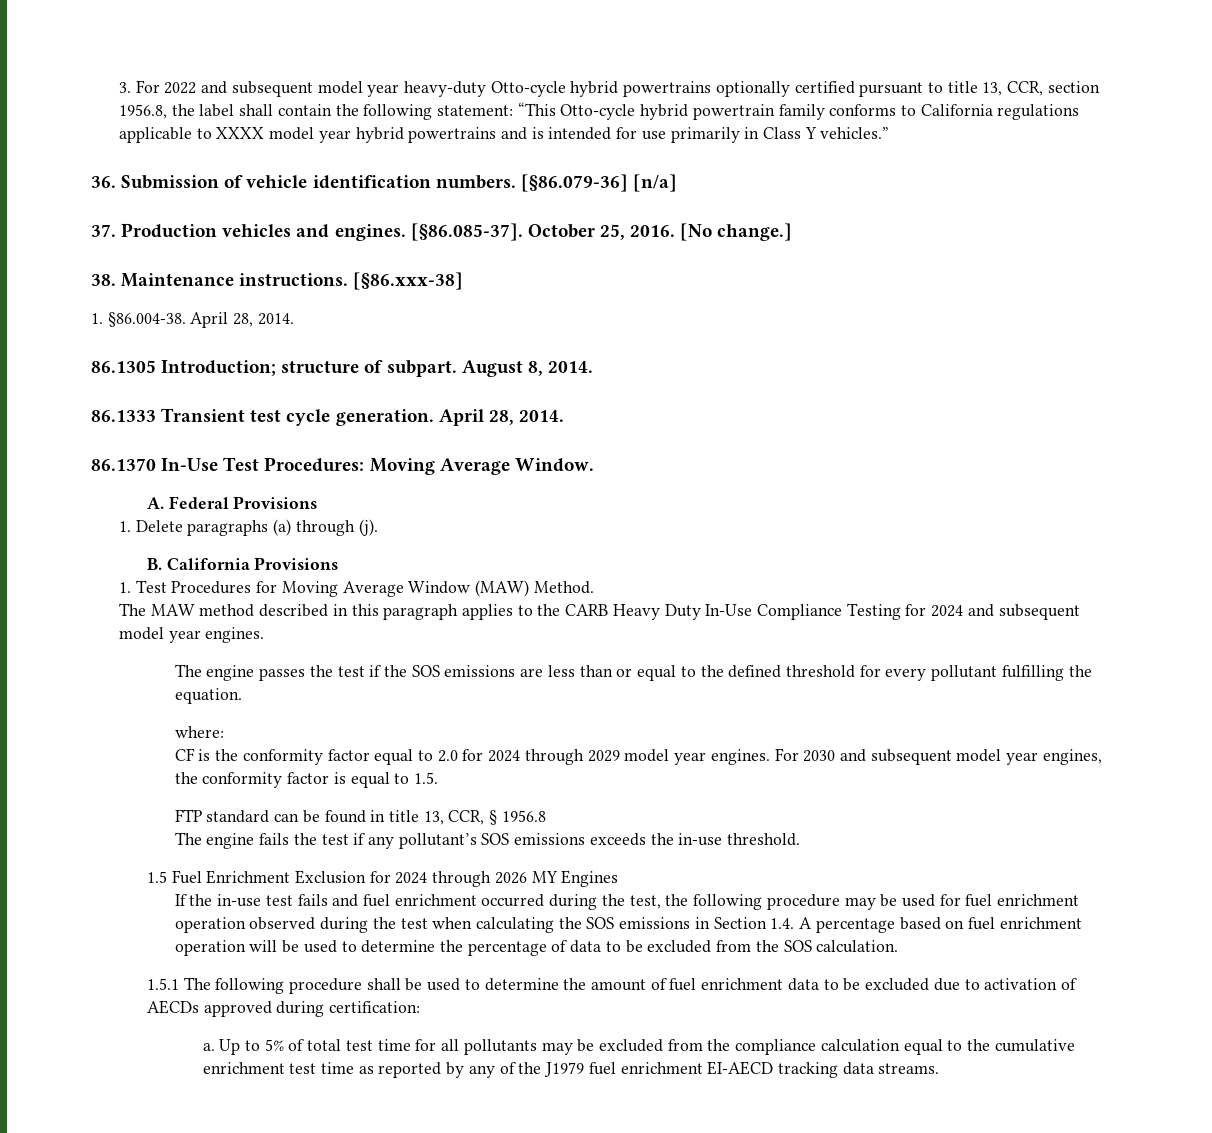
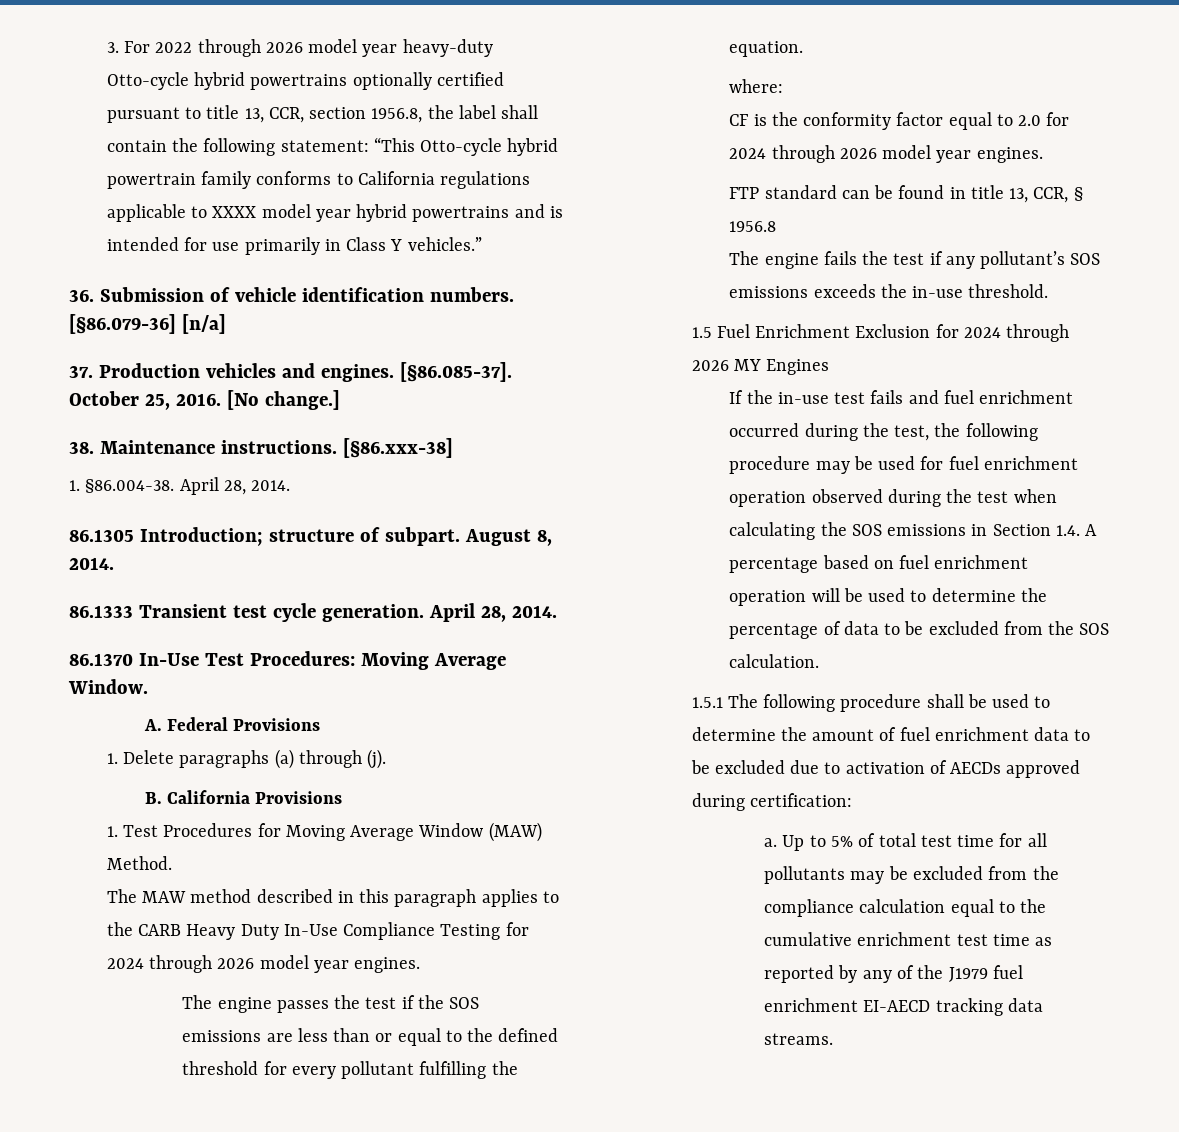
- 3. For 2022 and subsequent model year heavy-duty Otto-cycle hybrid powertrains optionally certified pursuant to title 13, CCR, section 1956.8, the label shall contain the following statement: “This Otto-cycle hybrid powertrain family conforms to California regulations applicable to XXXX model year hybrid powertrains and is intended for use primarily in Class Y vehicles.”
+ 3. For 2022 through 2026 model year heavy-duty Otto-cycle hybrid powertrains optionally certified pursuant to title 13, CCR, section 1956.8, the label shall contain the following statement: “This Otto-cycle hybrid powertrain family conforms to California regulations applicable to XXXX model year hybrid powertrains and is intended for use primarily in Class Y vehicles.”
- The MAW method described in this paragraph applies to the CARB Heavy Duty In-Use Compliance Testing for 2024 and subsequent model year engines.
+ The MAW method described in this paragraph applies to the CARB Heavy Duty In-Use Compliance Testing for 2024 through 2026 model year engines.
- CF is the conformity factor equal to 2.0 for 2024 through 2029 model year engines. For 2030 and subsequent model year engines, the conformity factor is equal to 1.5.
+ CF is the conformity factor equal to 2.0 for 2024 through 2026 model year engines.

